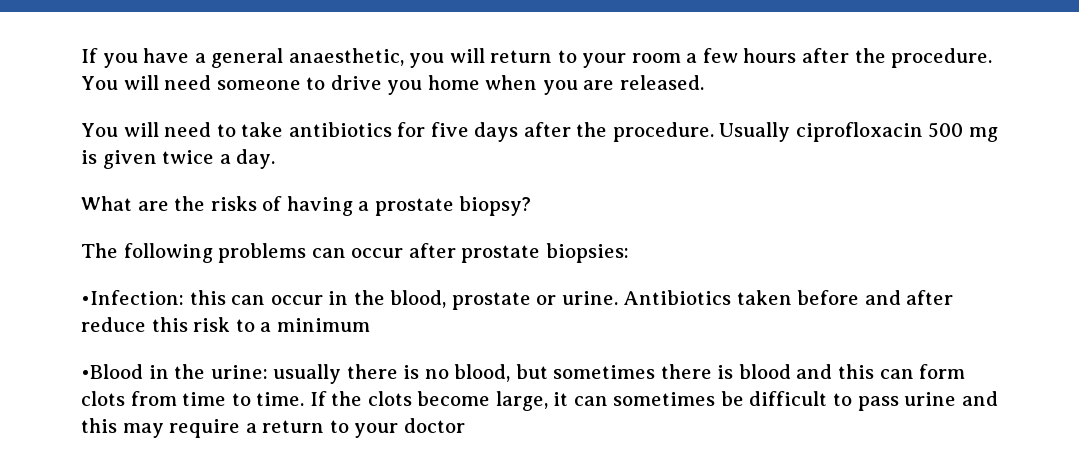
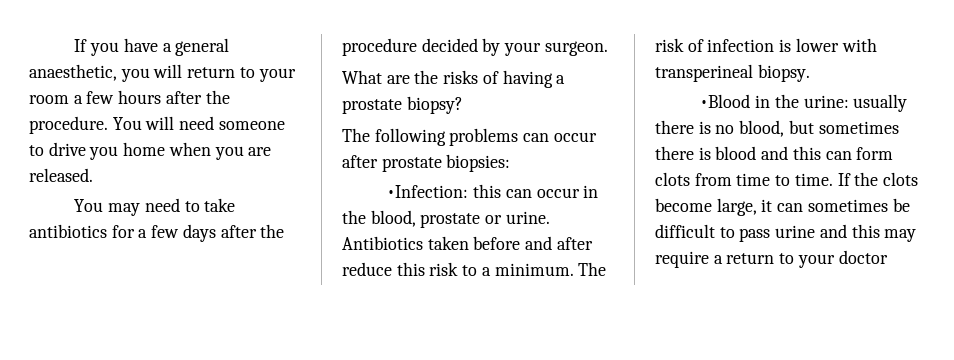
- You will need to take antibiotics for five days after the procedure. Usually ciprofloxacin 500 mg is given twice a day.
+ You may need to take antibiotics for a few days after the procedure decided by your surgeon.
- Antibiotics taken before and after reduce this risk to a minimum
+ Antibiotics taken before and after reduce this risk to a minimum. The risk of infection is lower with transperineal biopsy.

